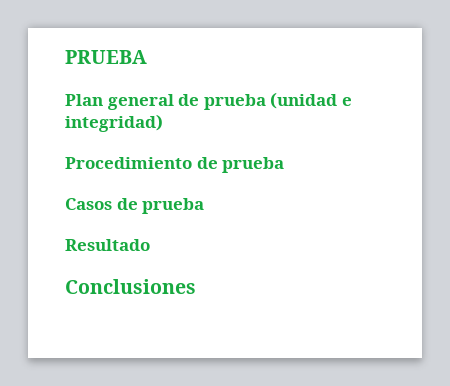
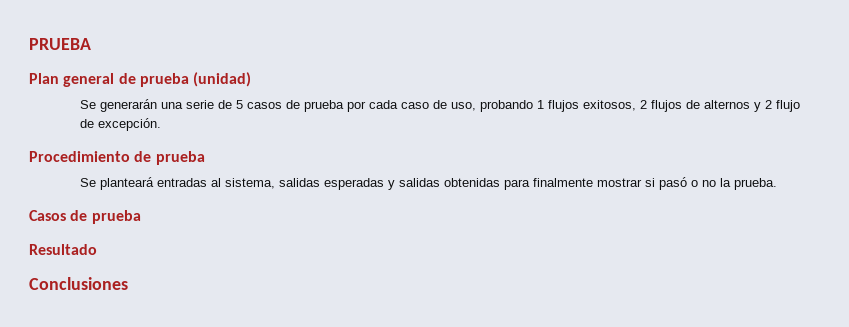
- Plan general de prueba (unidad e integridad)
+ Plan general de prueba (unidad)
+ Se generarán una serie de 5 casos de prueba por cada caso de uso, probando 1 flujos exitosos, 2 flujos de alternos y 2 flujo de excepción.
  Procedimiento de prueba
+ Se planteará entradas al sistema, salidas esperadas y salidas obtenidas para finalmente mostrar si pasó o no la prueba.

